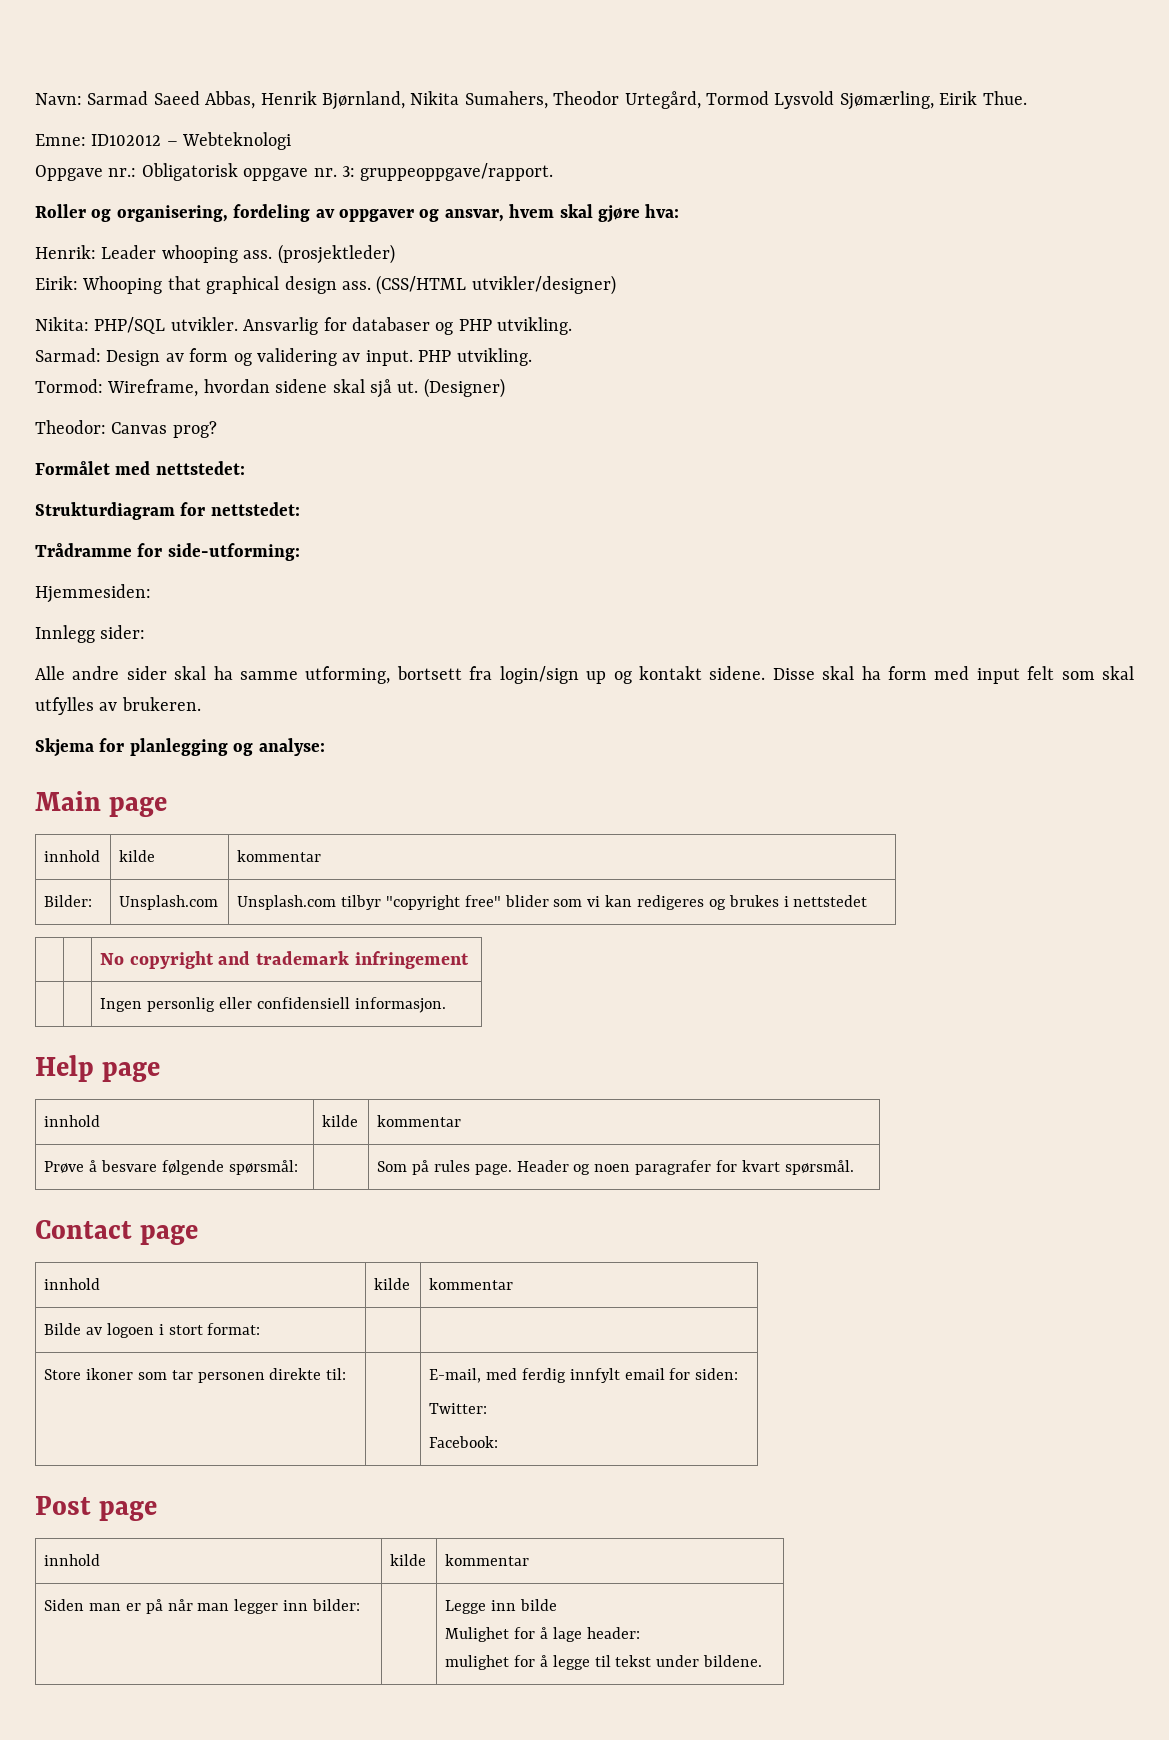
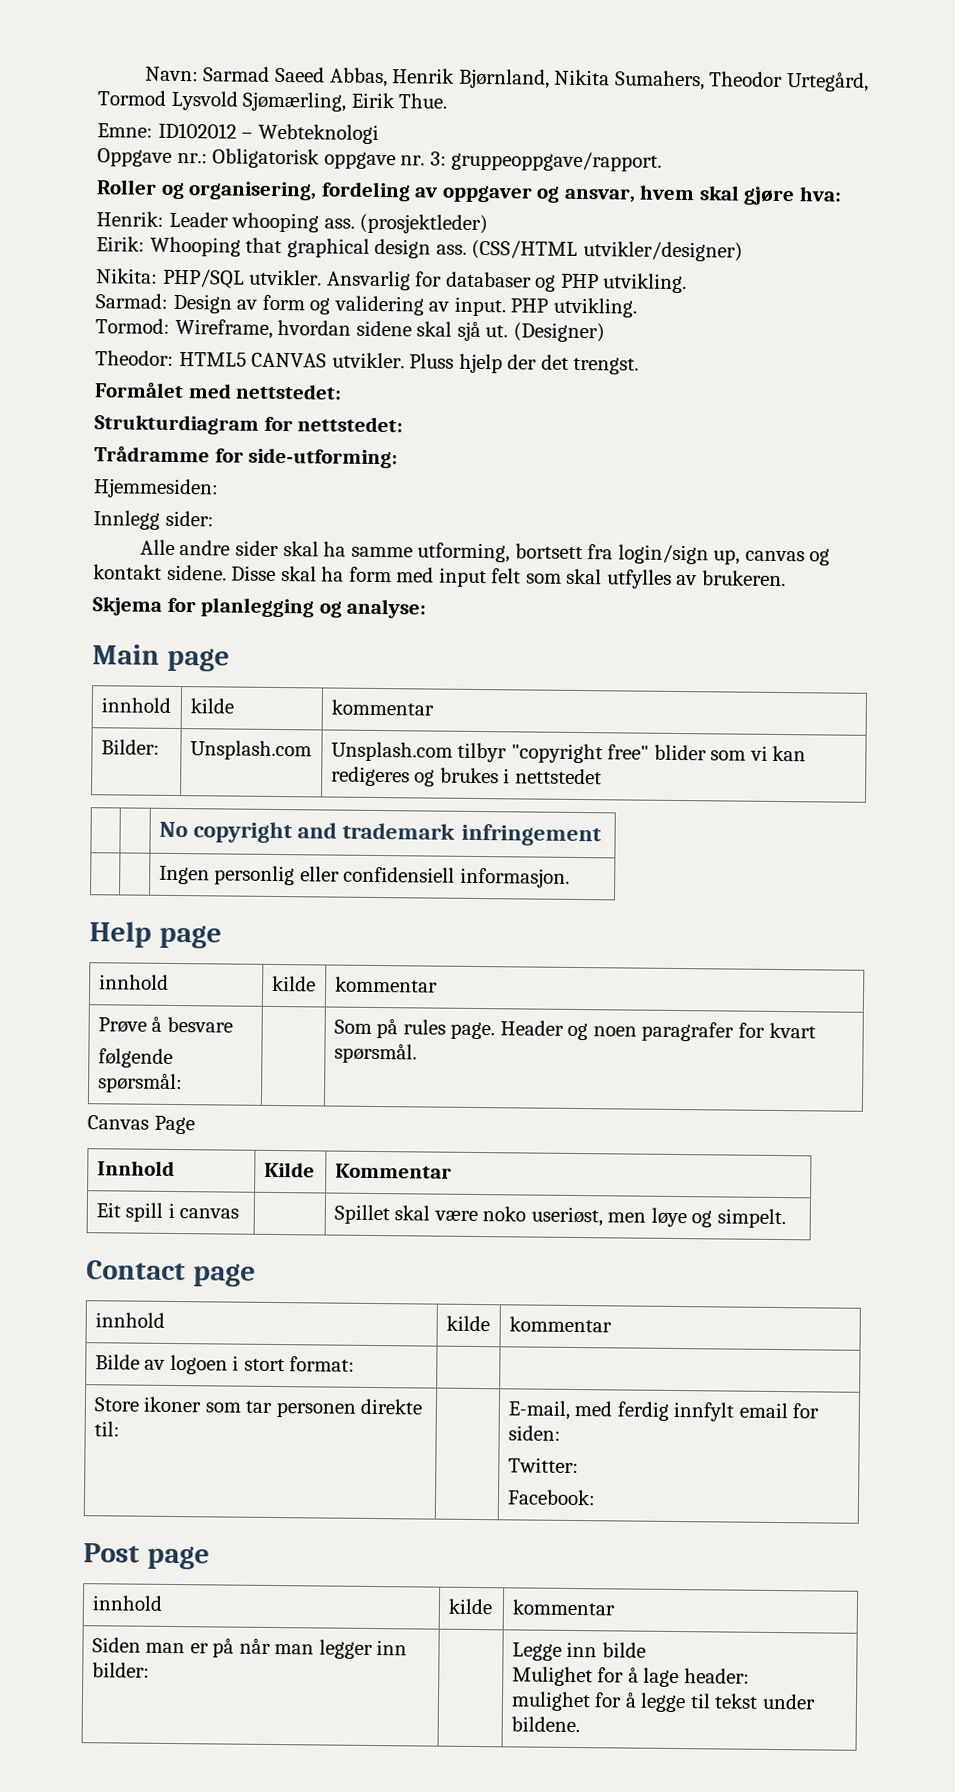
- Theodor: Canvas prog?
+ Theodor: HTML5 CANVAS utvikler. Pluss hjelp der det trengst.
- Alle andre sider skal ha samme utforming, bortsett fra login/sign up og kontakt sidene.
+ Alle andre sider skal ha samme utforming, bortsett fra login/sign up, canvas og kontakt sidene.
- Prøve å besvare følgende spørsmål: | | Som på rules page. Header og noen paragrafer for kvart spørsmål.
+ Prøve å besvare
+ følgende spørsmål: | | Som på rules page. Header og noen paragrafer for kvart spørsmål.
+ Canvas Page
+ Innhold | Kilde | Kommentar
+ Eit spill i canvas | | Spillet skal være noko useriøst, men løye og simpelt.

